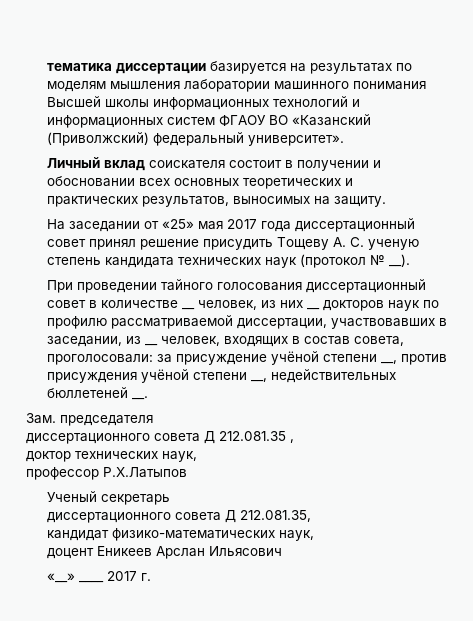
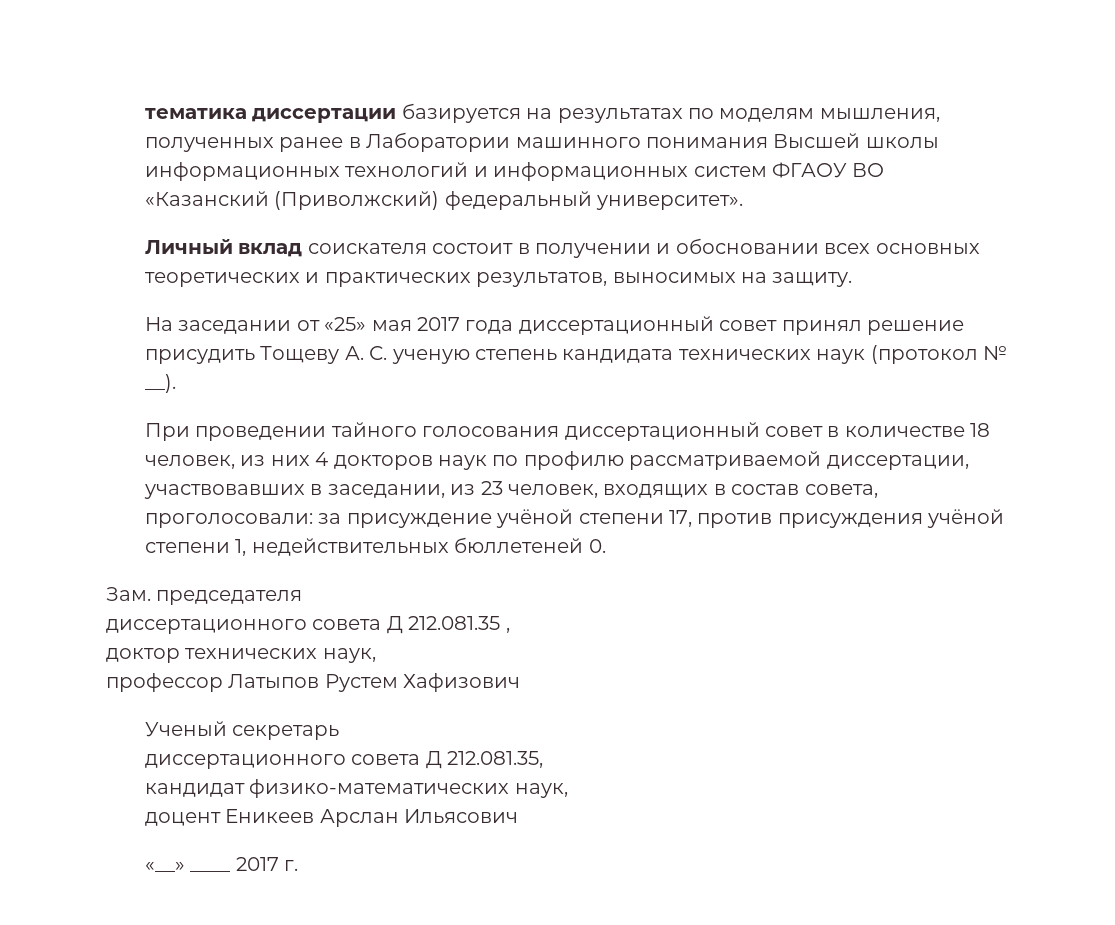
- тематика диссертации базируется на результатах по моделям мышления лаборатории машинного понимания Высшей школы информационных технологий и информационных систем ФГАОУ ВО «Казанский (Приволжский) федеральный университет».
+ тематика диссертации базируется на результатах по моделям мышления, полученных ранее в Лаборатории машинного понимания Высшей школы информационных технологий и информационных систем ФГАОУ ВО «Казанский (Приволжский) федеральный университет».
- При проведении тайного голосования диссертационный совет в количестве __ человек, из них __ докторов наук по профилю рассматриваемой диссертации, участвовавших в заседании, из __ человек, входящих в состав совета, проголосовали: за присуждение учёной степени __, против присуждения учёной степени __, недействительных бюллетеней __.
+ При проведении тайного голосования диссертационный совет в количестве 18 человек, из них 4 докторов наук по профилю рассматриваемой диссертации, участвовавших в заседании, из 23 человек, входящих в состав совета, проголосовали: за присуждение учёной степени 17, против присуждения учёной степени 1, недействительных бюллетеней 0.
- профессор Р.Х.Латыпов
+ профессор Латыпов Рустем Хафизович

